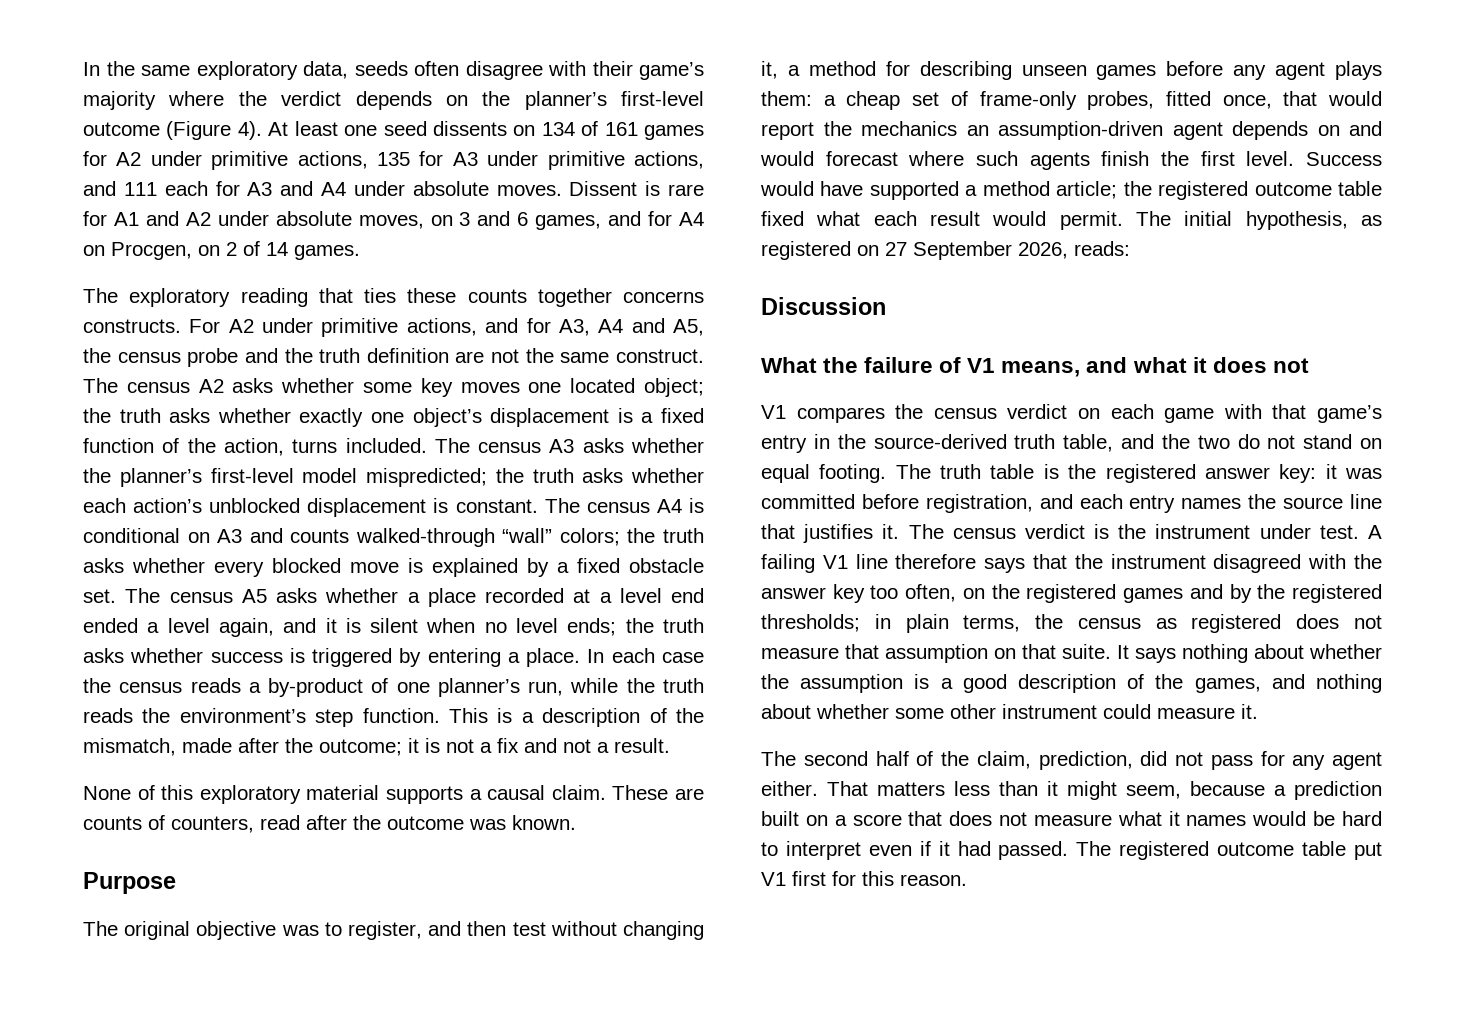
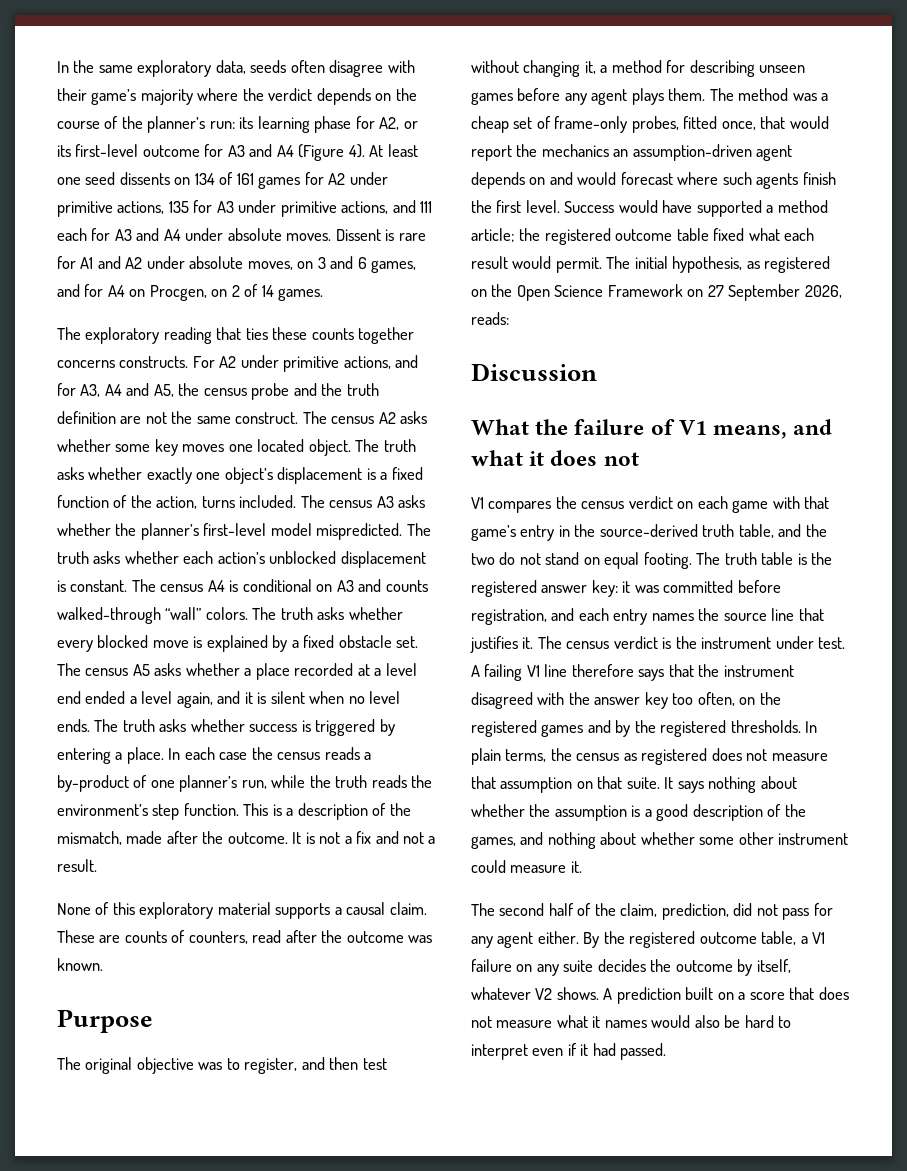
- In the same exploratory data, seeds often disagree with their game’s majority where the verdict depends on the planner’s first-level outcome (Figure 4).
+ In the same exploratory data, seeds often disagree with their game’s majority where the verdict depends on the course of the planner’s run: its learning phase for A2, or its first-level outcome for A3 and A4 (Figure 4).
- The census A2 asks whether some key moves one located object; the truth asks whether exactly one object’s displacement is a fixed function of the action, turns included.
+ The census A2 asks whether some key moves one located object. The truth asks whether exactly one object’s displacement is a fixed function of the action, turns included.
- The census A3 asks whether the planner’s first-level model mispredicted; the truth asks whether each action’s unblocked displacement is constant.
+ The census A3 asks whether the planner’s first-level model mispredicted. The truth asks whether each action’s unblocked displacement is constant.
- The census A4 is conditional on A3 and counts walked-through “wall” colors; the truth asks whether every blocked move is explained by a fixed obstacle set.
+ The census A4 is conditional on A3 and counts walked-through “wall” colors. The truth asks whether every blocked move is explained by a fixed obstacle set.
- The census A5 asks whether a place recorded at a level end ended a level again, and it is silent when no level ends; the truth asks whether success is triggered by entering a place.
+ The census A5 asks whether a place recorded at a level end ended a level again, and it is silent when no level ends. The truth asks whether success is triggered by entering a place.
- This is a description of the mismatch, made after the outcome; it is not a fix and not a result.
+ This is a description of the mismatch, made after the outcome. It is not a fix and not a result.
- The original objective was to register, and then test without changing it, a method for describing unseen games before any agent plays them: a cheap set of frame-only probes, fitted once, that would report the mechanics an assumption-driven agent depends on and would forecast where such agents finish the first level.
+ The original objective was to register, and then test without changing it, a method for describing unseen games before any agent plays them. The method was a cheap set of frame-only probes, fitted once, that would report the mechanics an assumption-driven agent depends on and would forecast where such agents finish the first level.
- The initial hypothesis, as registered on 27 September 2026, reads:
+ The initial hypothesis, as registered on the Open Science Framework on 27 September 2026, reads:
- A failing V1 line therefore says that the instrument disagreed with the answer key too often, on the registered games and by the registered thresholds; in plain terms, the census as registered does not measure that assumption on that suite.
+ A failing V1 line therefore says that the instrument disagreed with the answer key too often, on the registered games and by the registered thresholds. In plain terms, the census as registered does not measure that assumption on that suite.
- That matters less than it might seem, because a prediction built on a score that does not measure what it names would be hard to interpret even if it had passed. The registered outcome table put V1 first for this reason.
+ By the registered outcome table, a V1 failure on any suite decides the outcome by itself, whatever V2 shows. A prediction built on a score that does not measure what it names would also be hard to interpret even if it had passed.

